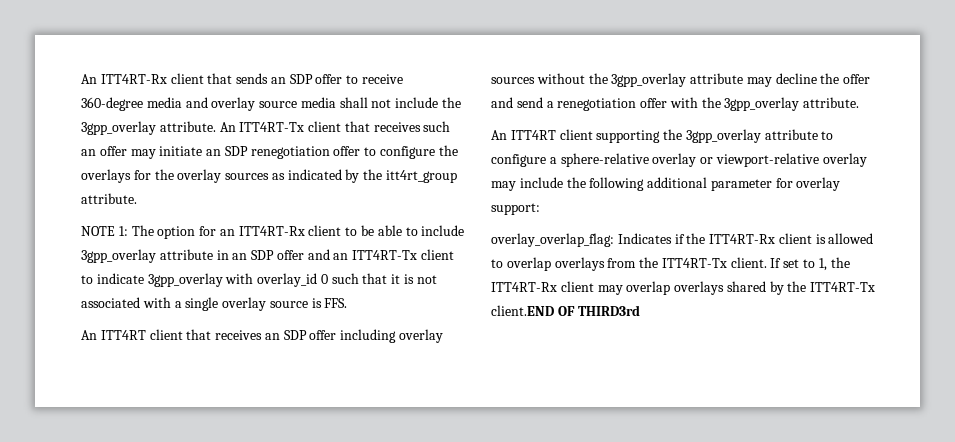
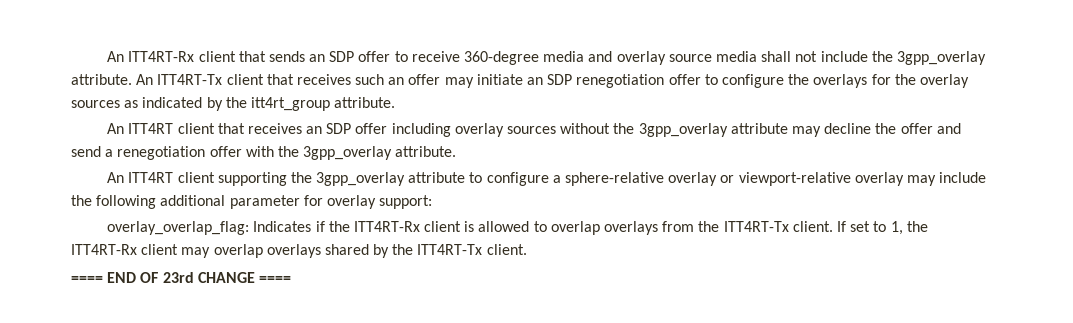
- NOTE 1: The option for an ITT4RT-Rx client to be able to include 3gpp_overlay attribute in an SDP offer and an ITT4RT-Tx client to indicate 3gpp_overlay with overlay_id 0 such that it is not associated with a single overlay source is FFS.
- If set to 1, the ITT4RT-Rx client may overlap overlays shared by the ITT4RT-Tx client.END OF THIRD3rd
+ If set to 1, the ITT4RT-Rx client may overlap overlays shared by the ITT4RT-Tx client.
+ ==== END OF 23rd CHANGE ====

